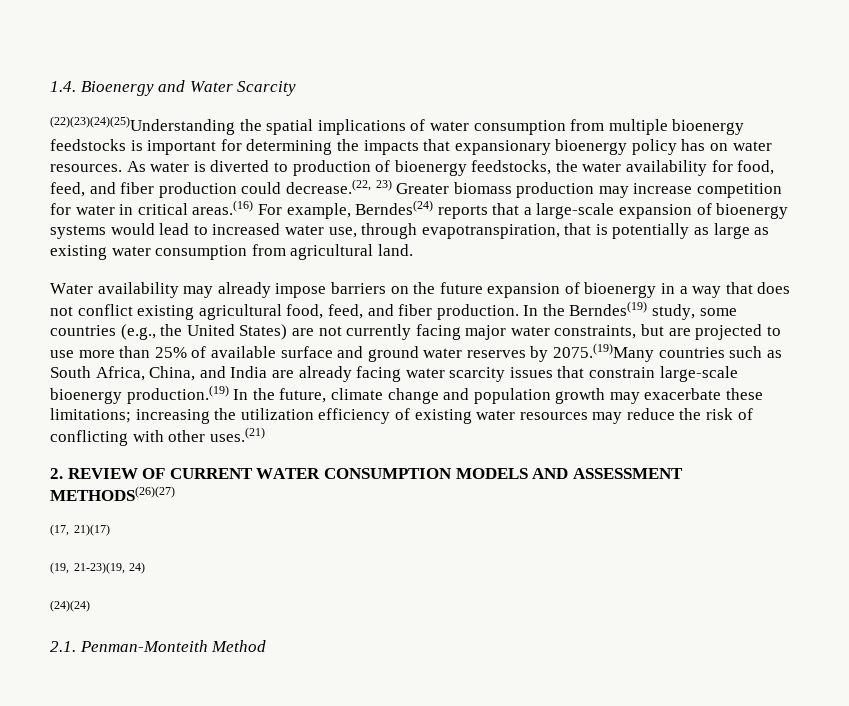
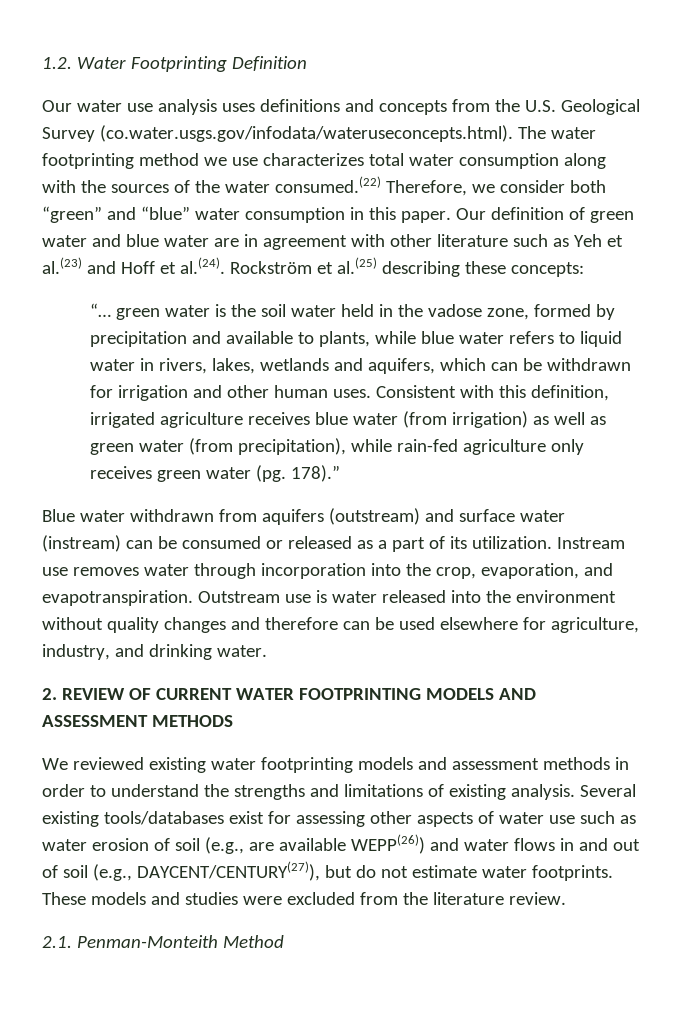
- 1.4. Bioenergy and Water Scarcity
- (22)(23)(24)(25)Understanding the spatial implications of water consumption from multiple bioenergy feedstocks is important for determining the impacts that expansionary bioenergy policy has on water resources. As water is diverted to production of bioenergy feedstocks, the water availability for food, feed, and fiber production could decrease.(22, 23) Greater biomass production may increase competition for water in critical areas.(16) For example, Berndes(24) reports that a large-scale expansion of bioenergy systems would lead to increased water use, through evapotranspiration, that is potentially as large as existing water consumption from agricultural land.
- Water availability may already impose barriers on the future expansion of bioenergy in a way that does not conflict existing agricultural food, feed, and fiber production. In the Berndes(19) study, some countries (e.g., the United States) are not currently facing major water constraints, but are projected to use more than 25% of available surface and ground water reserves by 2075.(19)Many countries such as South Africa, China, and India are already facing water scarcity issues that constrain large-scale bioenergy production.(19) In the future, climate change and population growth may exacerbate these limitations; increasing the utilization efficiency of existing water resources may reduce the risk of conflicting with other uses.(21)
+ 1.2. Water Footprinting Definition
+ Our water use analysis uses definitions and concepts from the U.S. Geological Survey (co.water.usgs.gov/infodata/wateruseconcepts.html). The water footprinting method we use characterizes total water consumption along with the sources of the water consumed.(22) Therefore, we consider both “green” and “blue” water consumption in this paper. Our definition of green water and blue water are in agreement with other literature such as Yeh et al.(23) and Hoff et al.(24). Rockström et al.(25) describing these concepts:
+ “… green water is the soil water held in the vadose zone, formed by precipitation and available to plants, while blue water refers to liquid water in rivers, lakes, wetlands and aquifers, which can be withdrawn for irrigation and other human uses. Consistent with this definition, irrigated agriculture receives blue water (from irrigation) as well as green water (from precipitation), while rain-fed agriculture only receives green water (pg. 178).”
+ Blue water withdrawn from aquifers (outstream) and surface water (instream) can be consumed or released as a part of its utilization. Instream use removes water through incorporation into the crop, evaporation, and evapotranspiration. Outstream use is water released into the environment without quality changes and therefore can be used elsewhere for agriculture, industry, and drinking water.
- 2. REVIEW OF CURRENT WATER CONSUMPTION MODELS AND ASSESSMENT METHODS(26)(27)
- (17, 21)(17)
- (19, 21-23)(19, 24)
- (24)(24)
+ 2. REVIEW OF CURRENT WATER FOOTPRINTING MODELS AND ASSESSMENT METHODS
+ We reviewed existing water footprinting models and assessment methods in order to understand the strengths and limitations of existing analysis. Several existing tools/databases exist for assessing other aspects of water use such as water erosion of soil (e.g., are available WEPP(26)) and water flows in and out of soil (e.g., DAYCENT/CENTURY(27)), but do not estimate water footprints. These models and studies were excluded from the literature review.

